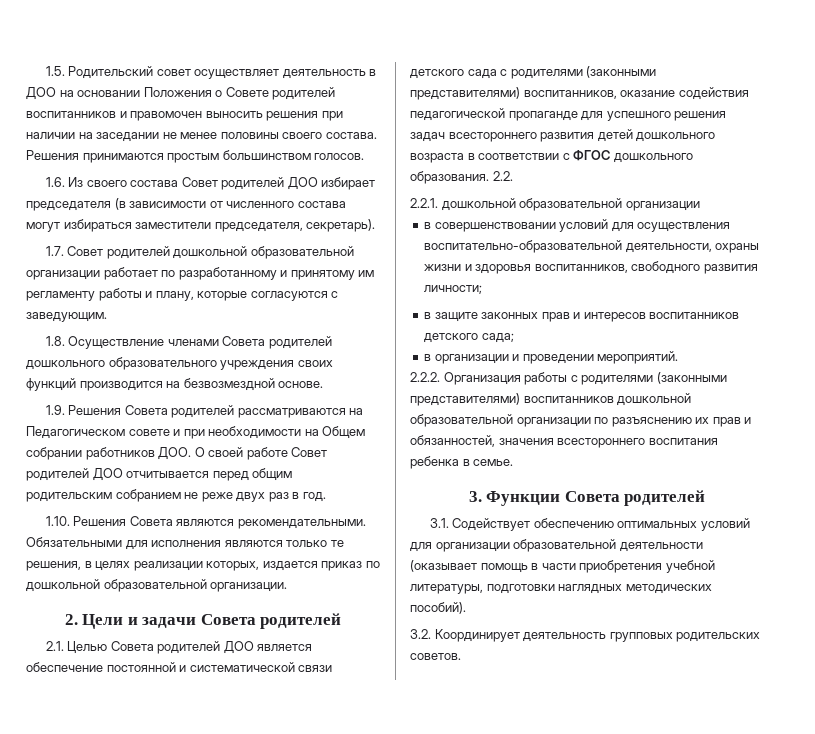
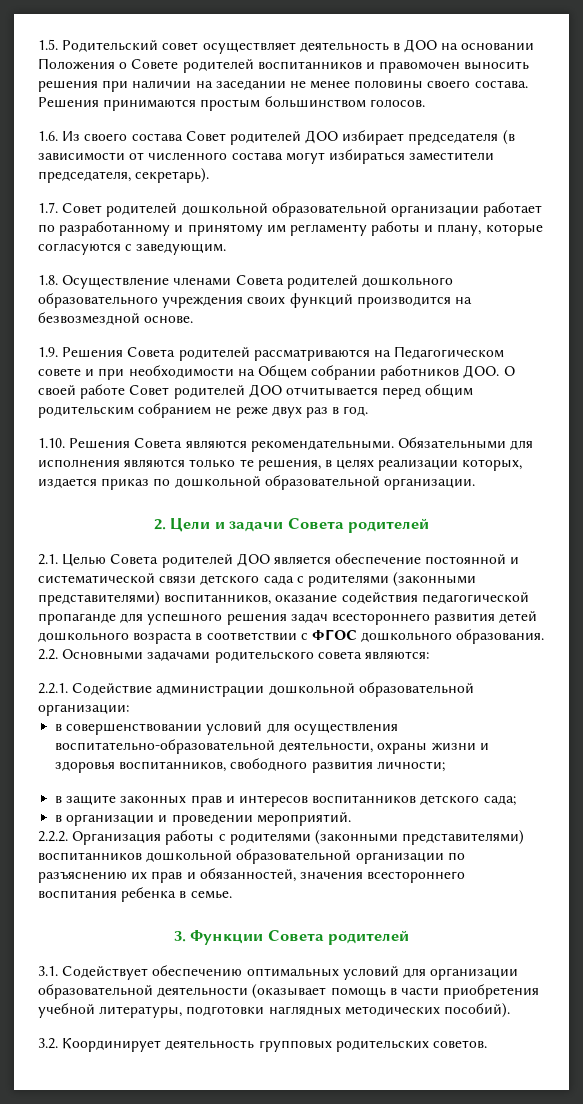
- 2.2.
+ 2.2. Основными задачами родительского совета являются:
- 2.2.1. дошкольной образовательной организации
+ 2.2.1. Содействие администрации дошкольной образовательной организации:

